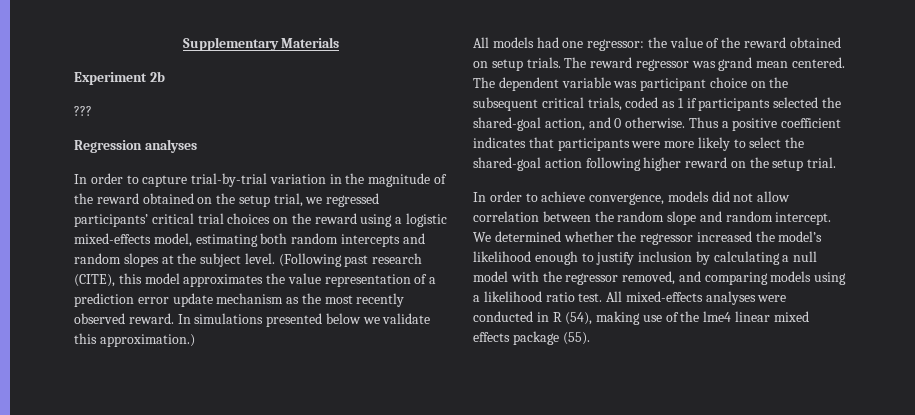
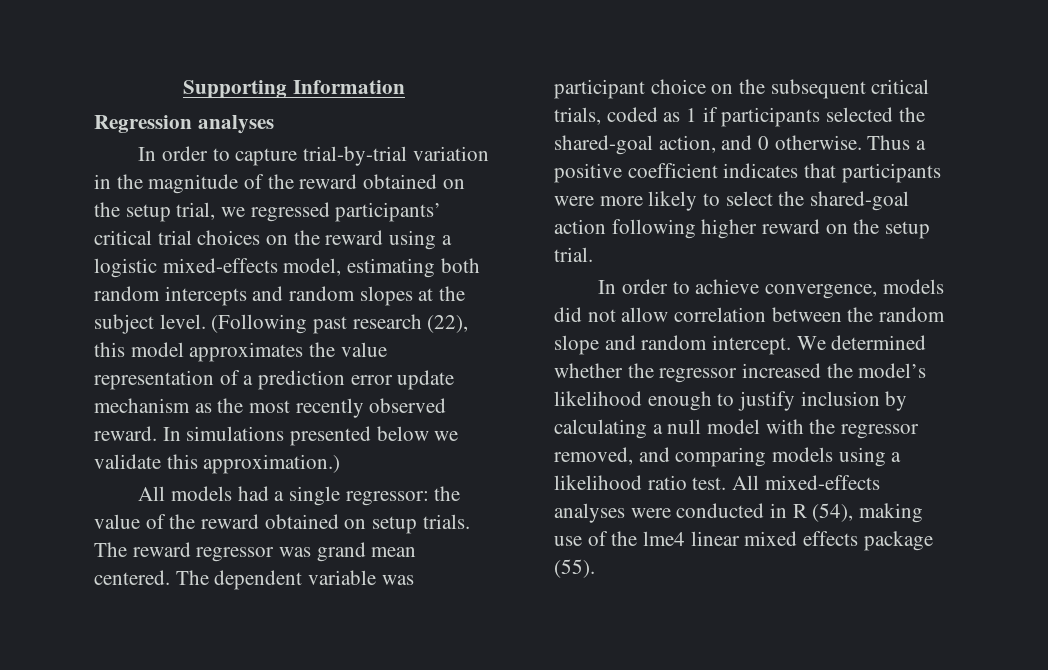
- Supplementary Materials
- Experiment 2b
- ???
+ Supporting Information
- (Following past research (CITE), this model approximates the value representation of a prediction error update mechanism as the most recently observed reward.
+ (Following past research (22), this model approximates the value representation of a prediction error update mechanism as the most recently observed reward.
- All models had one regressor: the value of the reward obtained on setup trials.
+ All models had a single regressor: the value of the reward obtained on setup trials.

